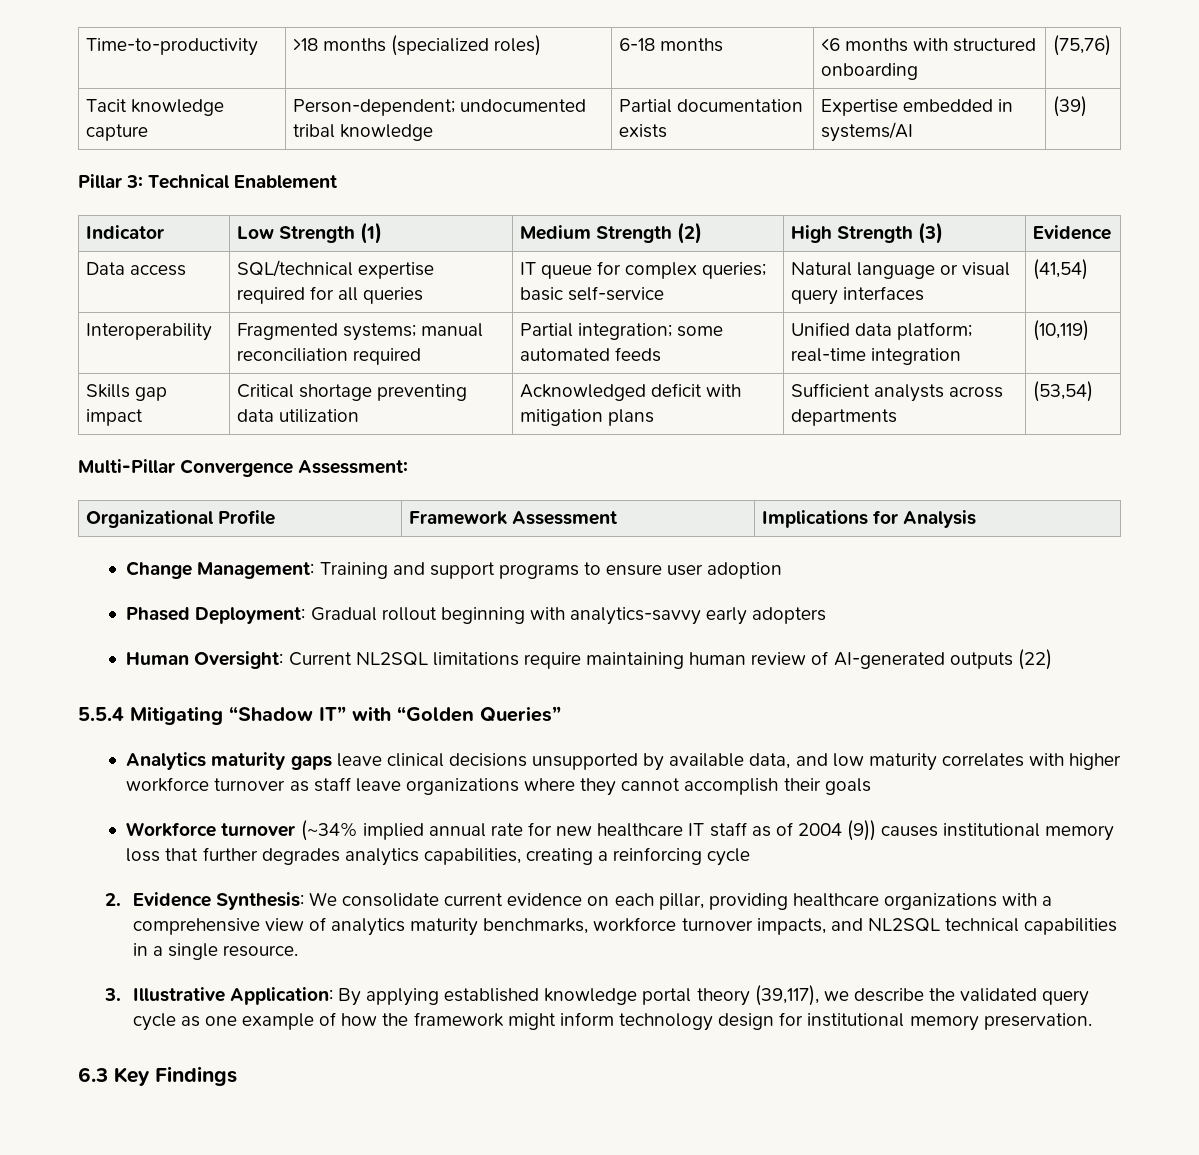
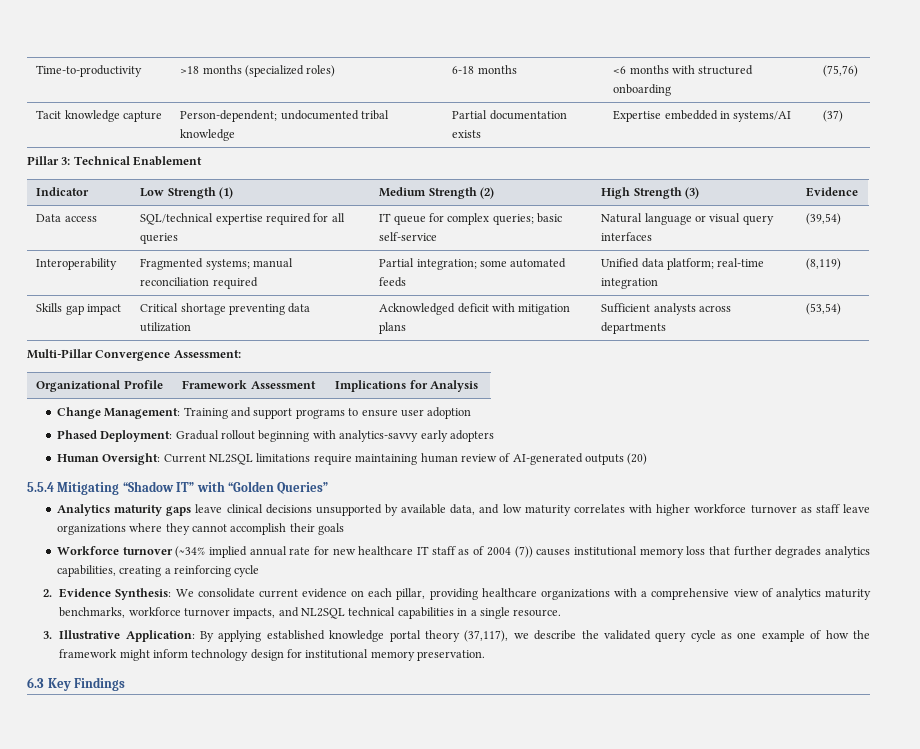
- Tacit knowledge capture | Person-dependent; undocumented tribal knowledge | Partial documentation exists | Expertise embedded in systems/AI | (39)
+ Tacit knowledge capture | Person-dependent; undocumented tribal knowledge | Partial documentation exists | Expertise embedded in systems/AI | (37)
- Data access | SQL/technical expertise required for all queries | IT queue for complex queries; basic self-service | Natural language or visual query interfaces | (41,54)
+ Data access | SQL/technical expertise required for all queries | IT queue for complex queries; basic self-service | Natural language or visual query interfaces | (39,54)
- Interoperability | Fragmented systems; manual reconciliation required | Partial integration; some automated feeds | Unified data platform; real-time integration | (10,119)
+ Interoperability | Fragmented systems; manual reconciliation required | Partial integration; some automated feeds | Unified data platform; real-time integration | (8,119)
- Human Oversight: Current NL2SQL limitations require maintaining human review of AI-generated outputs (22)
+ Human Oversight: Current NL2SQL limitations require maintaining human review of AI-generated outputs (20)
- Workforce turnover (~34% implied annual rate for new healthcare IT staff as of 2004 (9)) causes institutional memory loss that further degrades analytics capabilities, creating a reinforcing cycle
+ Workforce turnover (~34% implied annual rate for new healthcare IT staff as of 2004 (7)) causes institutional memory loss that further degrades analytics capabilities, creating a reinforcing cycle
- 3. Illustrative Application: By applying established knowledge portal theory (39,117), we describe the validated query cycle as one example of how the framework might inform technology design for institutional memory preservation.
+ 3. Illustrative Application: By applying established knowledge portal theory (37,117), we describe the validated query cycle as one example of how the framework might inform technology design for institutional memory preservation.

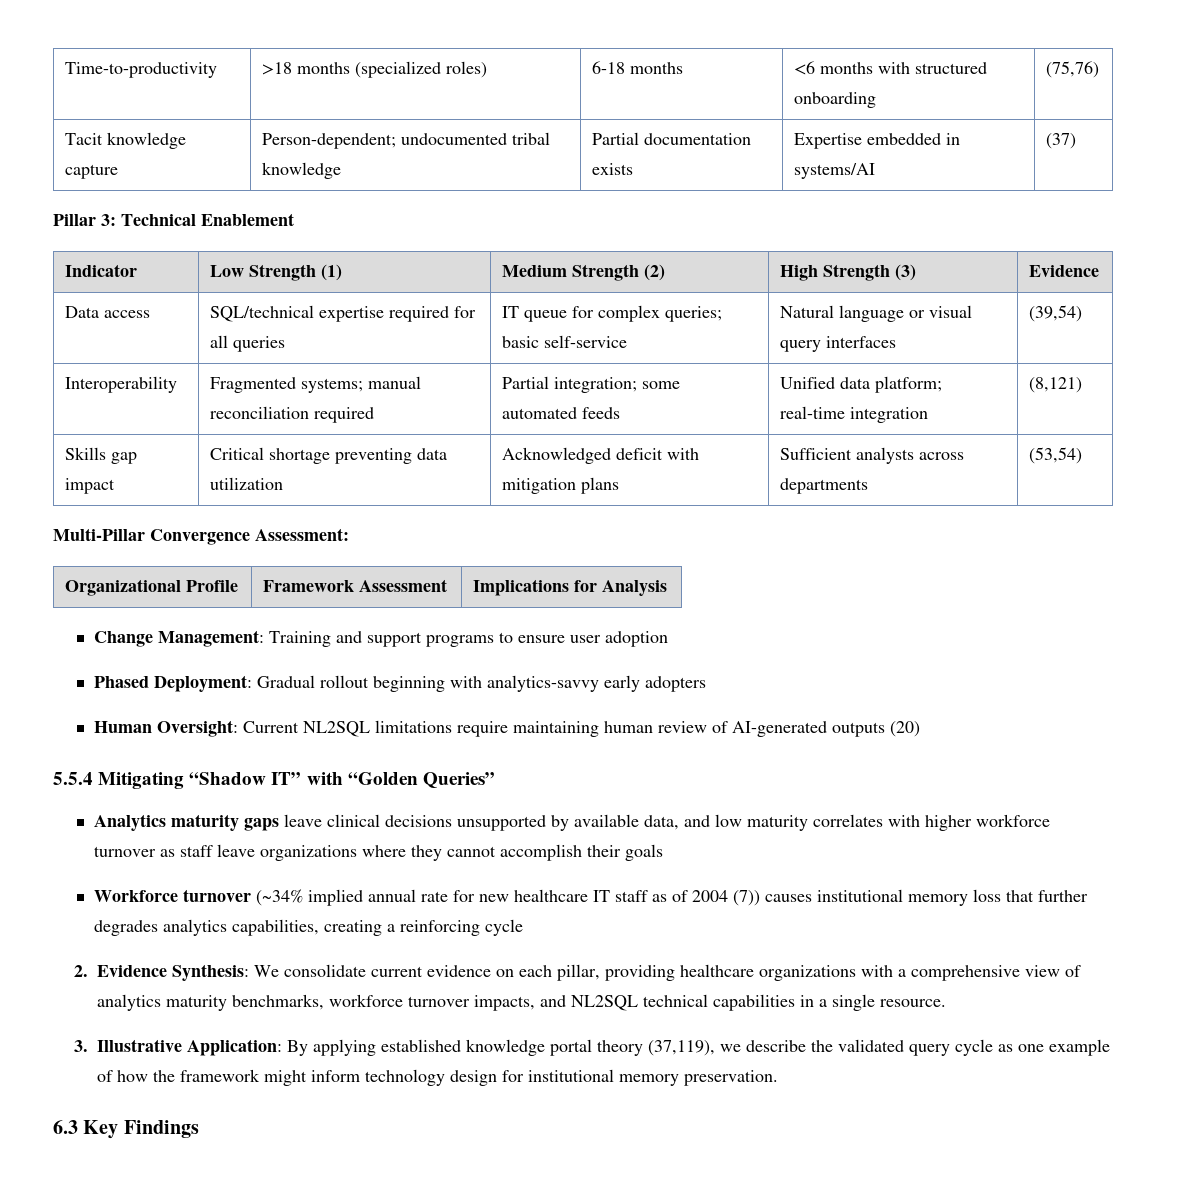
- Interoperability | Fragmented systems; manual reconciliation required | Partial integration; some automated feeds | Unified data platform; real-time integration | (8,119)
+ Interoperability | Fragmented systems; manual reconciliation required | Partial integration; some automated feeds | Unified data platform; real-time integration | (8,121)
- 3. Illustrative Application: By applying established knowledge portal theory (37,117), we describe the validated query cycle as one example of how the framework might inform technology design for institutional memory preservation.
+ 3. Illustrative Application: By applying established knowledge portal theory (37,119), we describe the validated query cycle as one example of how the framework might inform technology design for institutional memory preservation.

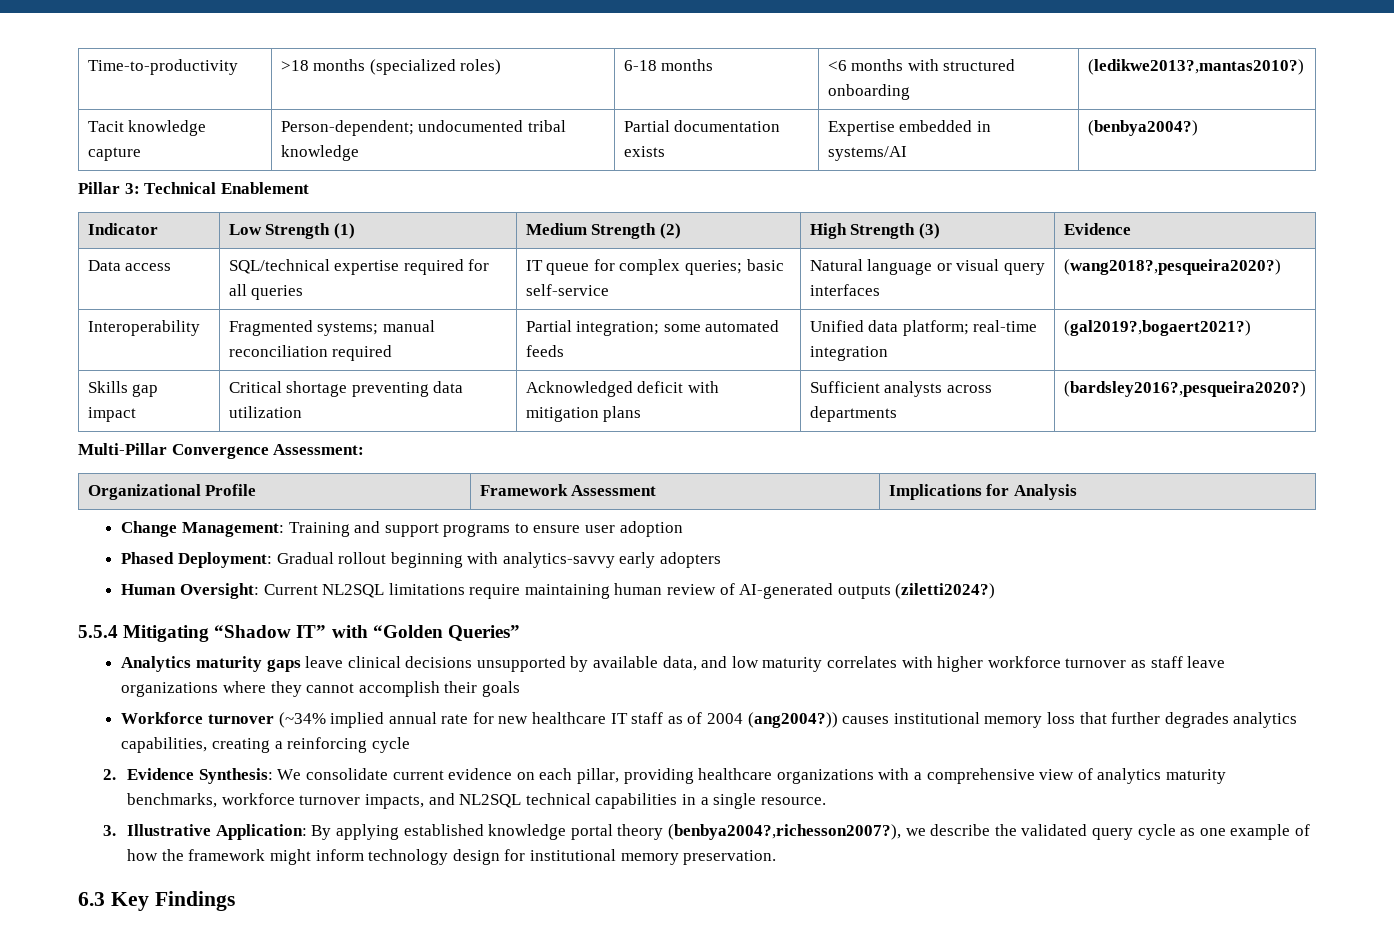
- Time-to-productivity | >18 months (specialized roles) | 6-18 months | <6 months with structured onboarding | (75,76)
+ Time-to-productivity | >18 months (specialized roles) | 6-18 months | <6 months with structured onboarding | (ledikwe2013?,mantas2010?)
- Tacit knowledge capture | Person-dependent; undocumented tribal knowledge | Partial documentation exists | Expertise embedded in systems/AI | (37)
+ Tacit knowledge capture | Person-dependent; undocumented tribal knowledge | Partial documentation exists | Expertise embedded in systems/AI | (benbya2004?)
- Data access | SQL/technical expertise required for all queries | IT queue for complex queries; basic self-service | Natural language or visual query interfaces | (39,54)
+ Data access | SQL/technical expertise required for all queries | IT queue for complex queries; basic self-service | Natural language or visual query interfaces | (wang2018?,pesqueira2020?)
- Interoperability | Fragmented systems; manual reconciliation required | Partial integration; some automated feeds | Unified data platform; real-time integration | (8,121)
+ Interoperability | Fragmented systems; manual reconciliation required | Partial integration; some automated feeds | Unified data platform; real-time integration | (gal2019?,bogaert2021?)
- Skills gap impact | Critical shortage preventing data utilization | Acknowledged deficit with mitigation plans | Sufficient analysts across departments | (53,54)
+ Skills gap impact | Critical shortage preventing data utilization | Acknowledged deficit with mitigation plans | Sufficient analysts across departments | (bardsley2016?,pesqueira2020?)
- Human Oversight: Current NL2SQL limitations require maintaining human review of AI-generated outputs (20)
+ Human Oversight: Current NL2SQL limitations require maintaining human review of AI-generated outputs (ziletti2024?)
- Workforce turnover (~34% implied annual rate for new healthcare IT staff as of 2004 (7)) causes institutional memory loss that further degrades analytics capabilities, creating a reinforcing cycle
+ Workforce turnover (~34% implied annual rate for new healthcare IT staff as of 2004 (ang2004?)) causes institutional memory loss that further degrades analytics capabilities, creating a reinforcing cycle
- 3. Illustrative Application: By applying established knowledge portal theory (37,119), we describe the validated query cycle as one example of how the framework might inform technology design for institutional memory preservation.
+ 3. Illustrative Application: By applying established knowledge portal theory (benbya2004?,richesson2007?), we describe the validated query cycle as one example of how the framework might inform technology design for institutional memory preservation.

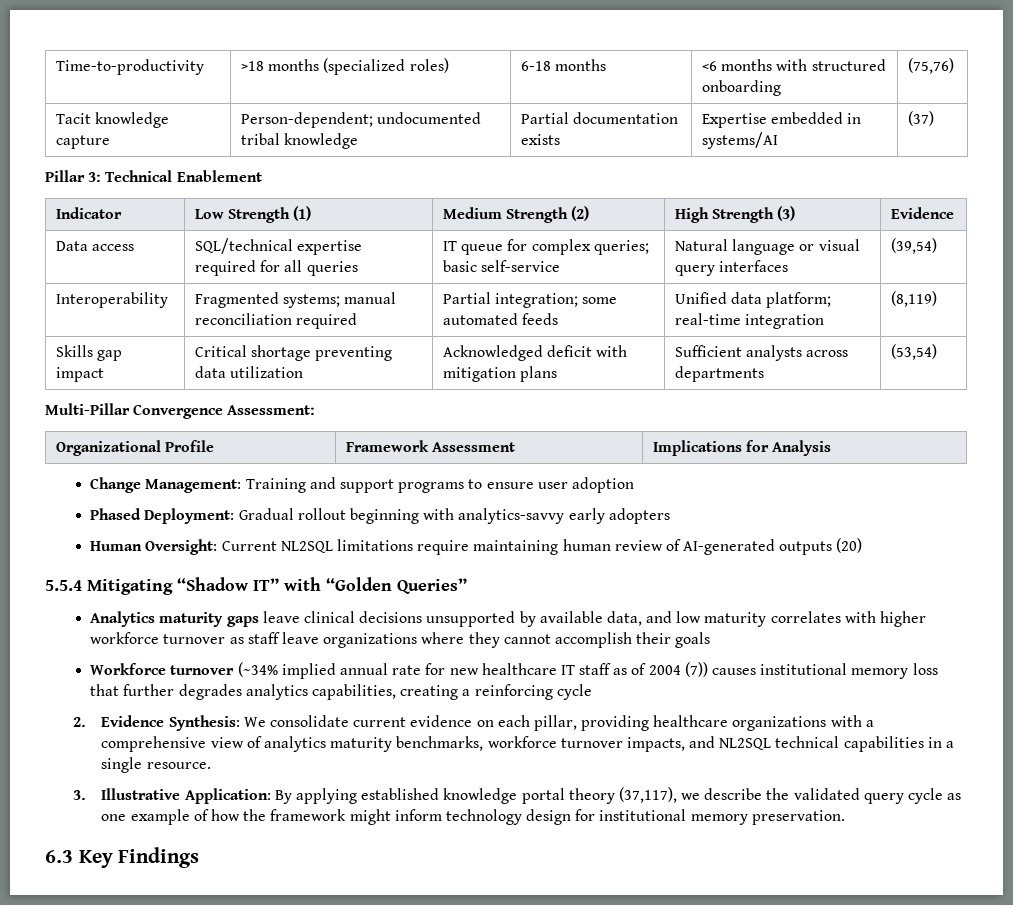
- Time-to-productivity | >18 months (specialized roles) | 6-18 months | <6 months with structured onboarding | (ledikwe2013?,mantas2010?)
+ Time-to-productivity | >18 months (specialized roles) | 6-18 months | <6 months with structured onboarding | (75,76)
- Tacit knowledge capture | Person-dependent; undocumented tribal knowledge | Partial documentation exists | Expertise embedded in systems/AI | (benbya2004?)
+ Tacit knowledge capture | Person-dependent; undocumented tribal knowledge | Partial documentation exists | Expertise embedded in systems/AI | (37)
- Data access | SQL/technical expertise required for all queries | IT queue for complex queries; basic self-service | Natural language or visual query interfaces | (wang2018?,pesqueira2020?)
+ Data access | SQL/technical expertise required for all queries | IT queue for complex queries; basic self-service | Natural language or visual query interfaces | (39,54)
- Interoperability | Fragmented systems; manual reconciliation required | Partial integration; some automated feeds | Unified data platform; real-time integration | (gal2019?,bogaert2021?)
+ Interoperability | Fragmented systems; manual reconciliation required | Partial integration; some automated feeds | Unified data platform; real-time integration | (8,119)
- Skills gap impact | Critical shortage preventing data utilization | Acknowledged deficit with mitigation plans | Sufficient analysts across departments | (bardsley2016?,pesqueira2020?)
+ Skills gap impact | Critical shortage preventing data utilization | Acknowledged deficit with mitigation plans | Sufficient analysts across departments | (53,54)
- Human Oversight: Current NL2SQL limitations require maintaining human review of AI-generated outputs (ziletti2024?)
+ Human Oversight: Current NL2SQL limitations require maintaining human review of AI-generated outputs (20)
- Workforce turnover (~34% implied annual rate for new healthcare IT staff as of 2004 (ang2004?)) causes institutional memory loss that further degrades analytics capabilities, creating a reinforcing cycle
+ Workforce turnover (~34% implied annual rate for new healthcare IT staff as of 2004 (7)) causes institutional memory loss that further degrades analytics capabilities, creating a reinforcing cycle
- 3. Illustrative Application: By applying established knowledge portal theory (benbya2004?,richesson2007?), we describe the validated query cycle as one example of how the framework might inform technology design for institutional memory preservation.
+ 3. Illustrative Application: By applying established knowledge portal theory (37,117), we describe the validated query cycle as one example of how the framework might inform technology design for institutional memory preservation.

